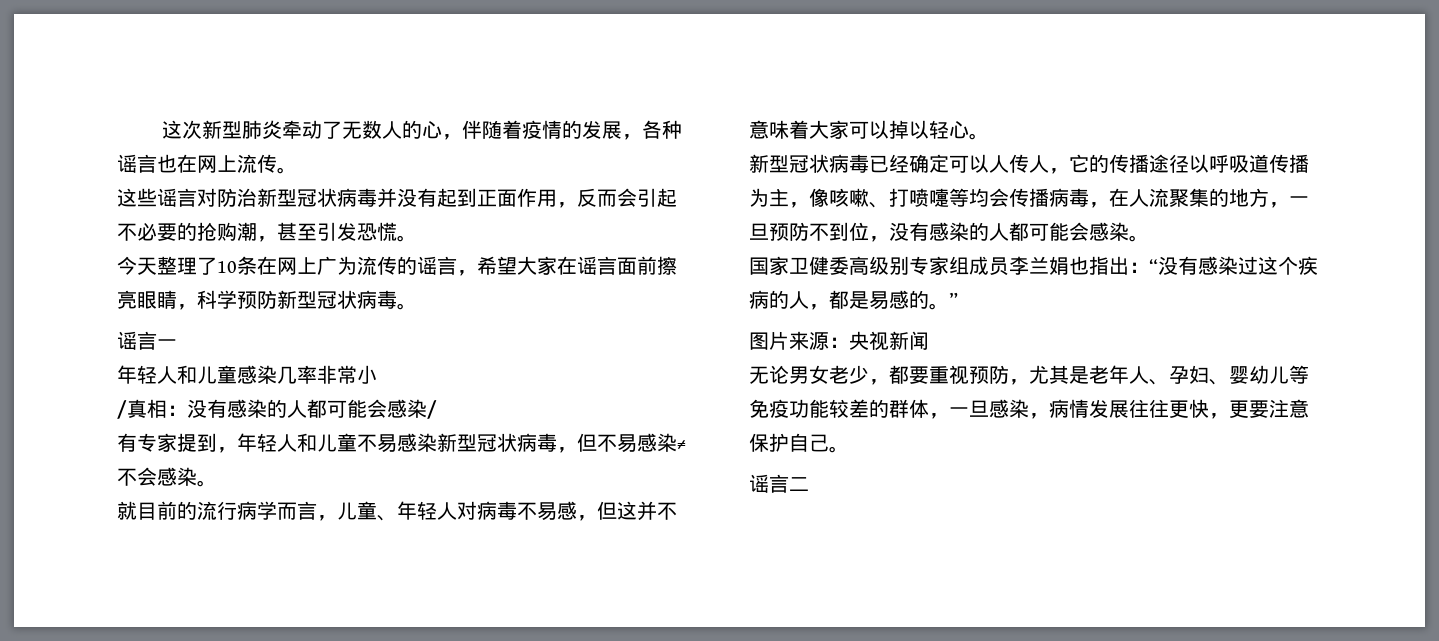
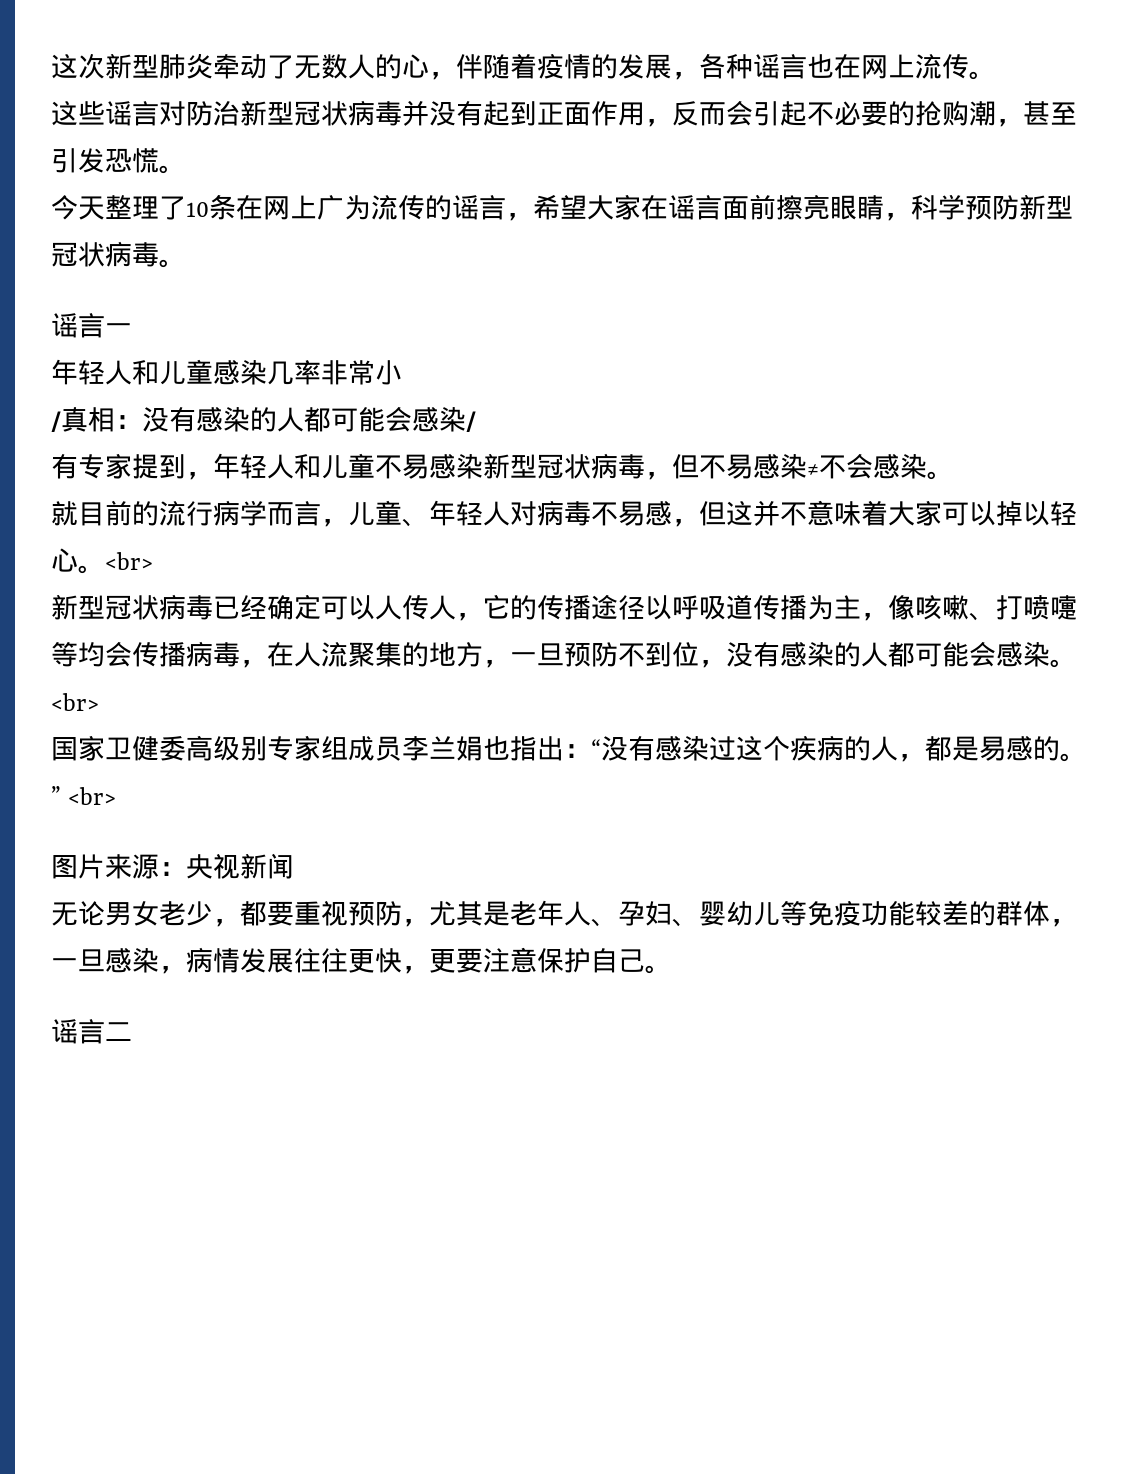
- 就目前的流行病学而言，儿童、年轻人对病毒不易感，但这并不意味着大家可以掉以轻心。
+ 就目前的流行病学而言，儿童、年轻人对病毒不易感，但这并不意味着大家可以掉以轻心。<br>
- 新型冠状病毒已经确定可以人传人，它的传播途径以呼吸道传播为主，像咳嗽、打喷嚏等均会传播病毒，在人流聚集的地方，一旦预防不到位，没有感染的人都可能会感染。
+ 新型冠状病毒已经确定可以人传人，它的传播途径以呼吸道传播为主，像咳嗽、打喷嚏等均会传播病毒，在人流聚集的地方，一旦预防不到位，没有感染的人都可能会感染。<br>
- 国家卫健委高级别专家组成员李兰娟也指出：“没有感染过这个疾病的人，都是易感的。”
+ 国家卫健委高级别专家组成员李兰娟也指出：“没有感染过这个疾病的人，都是易感的。” <br>

